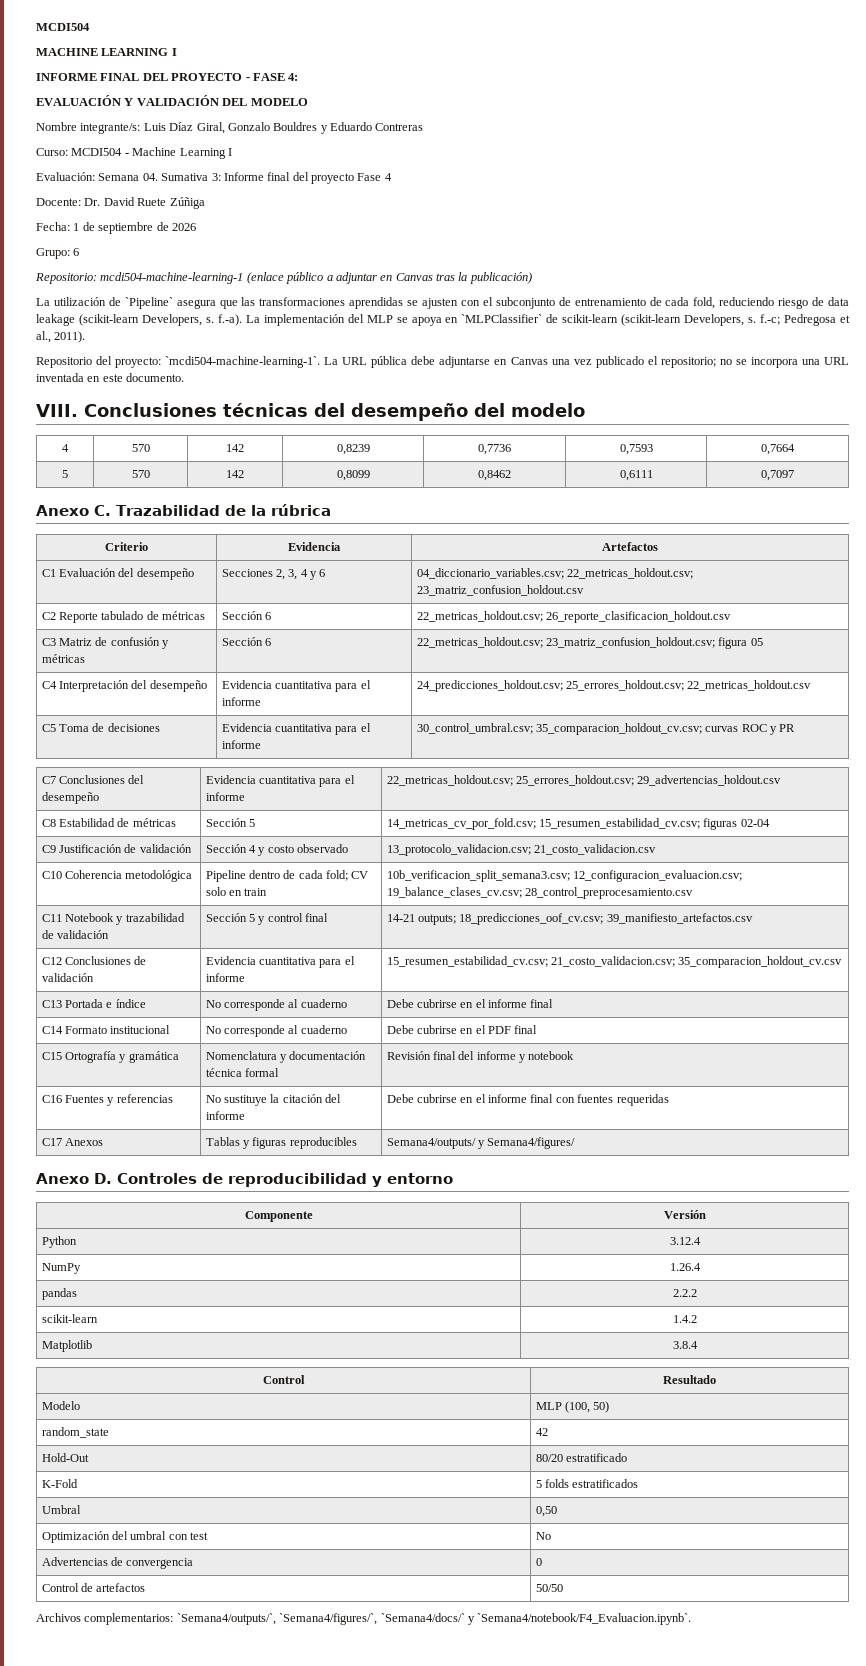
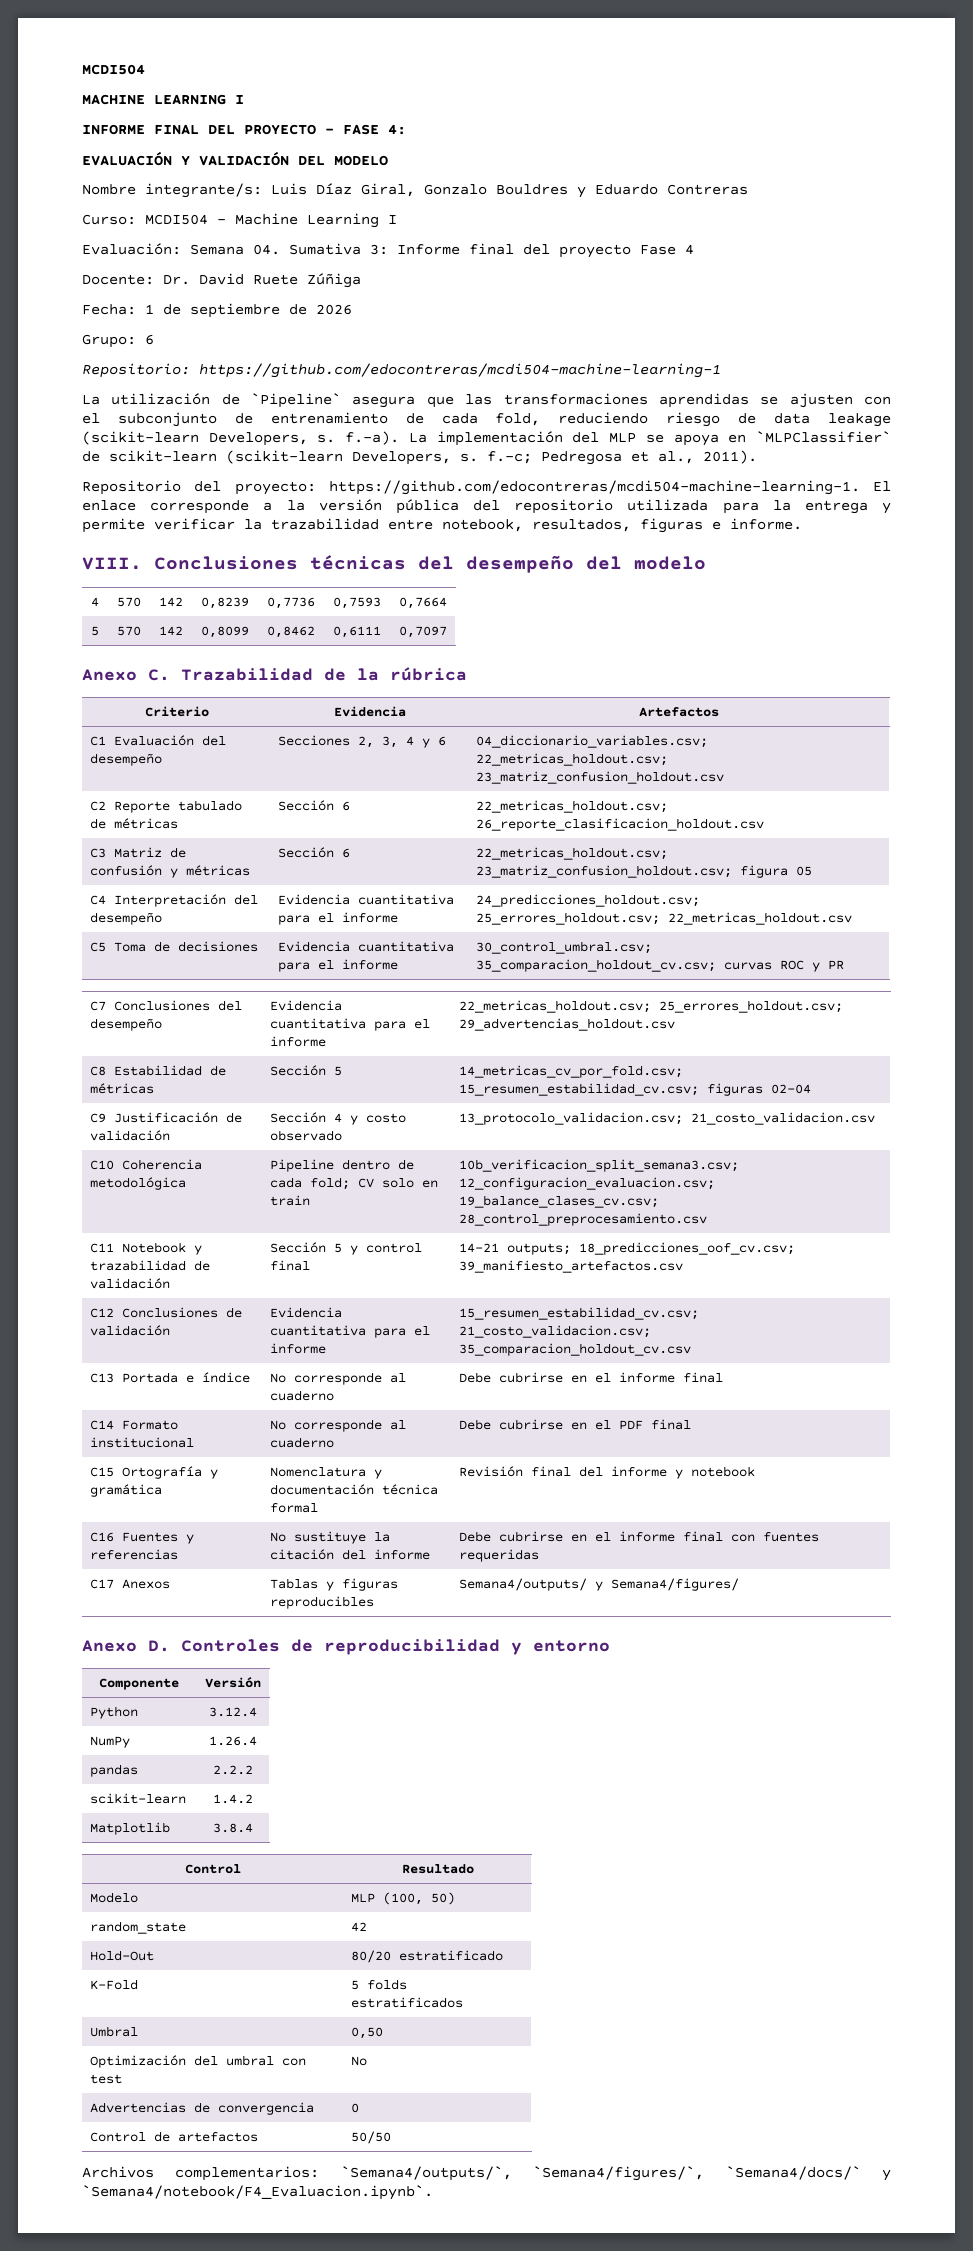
- Repositorio: mcdi504-machine-learning-1 (enlace público a adjuntar en Canvas tras la publicación)
+ Repositorio: https://github.com/edocontreras/mcdi504-machine-learning-1
- Repositorio del proyecto: `mcdi504-machine-learning-1`. La URL pública debe adjuntarse en Canvas una vez publicado el repositorio; no se incorpora una URL inventada en este documento.
+ Repositorio del proyecto: https://github.com/edocontreras/mcdi504-machine-learning-1. El enlace corresponde a la versión pública del repositorio utilizada para la entrega y permite verificar la trazabilidad entre notebook, resultados, figuras e informe.

